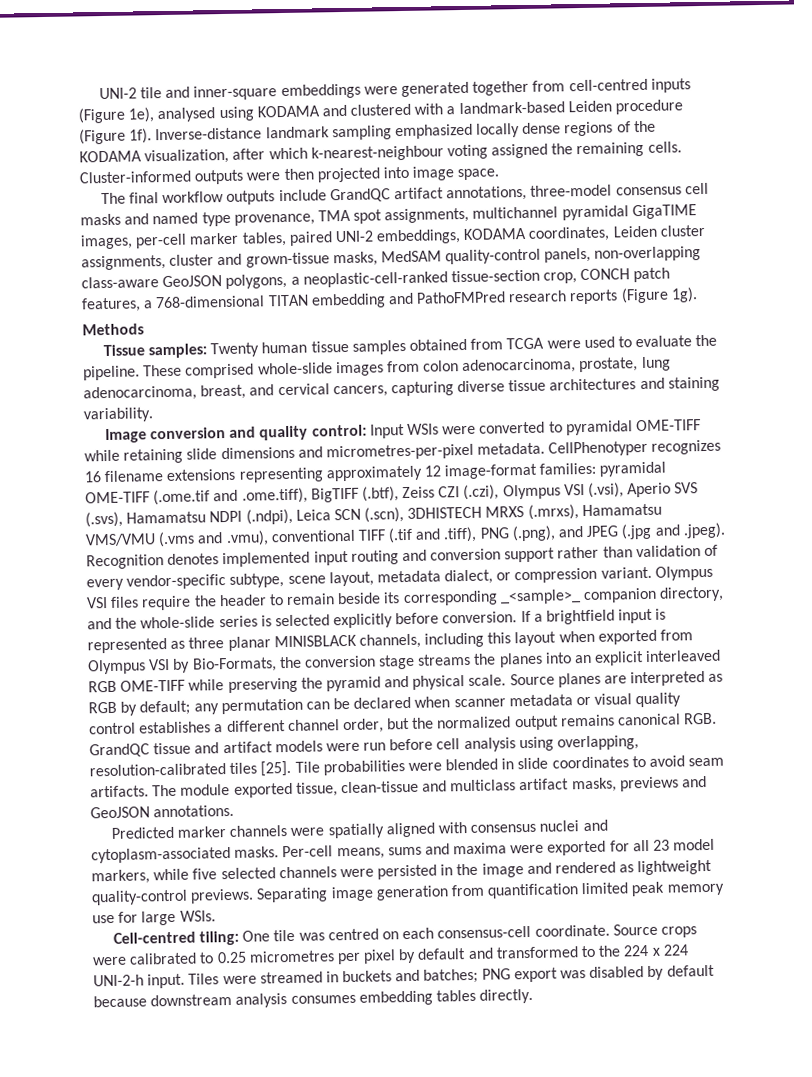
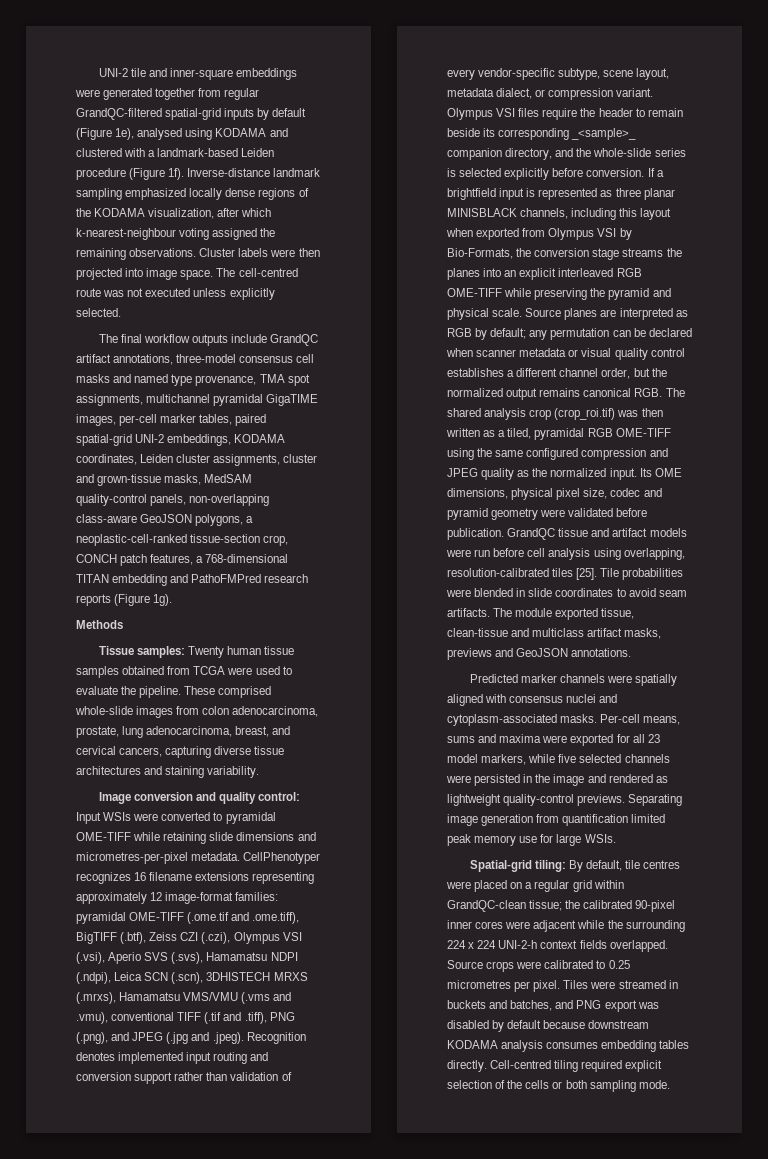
- UNI-2 tile and inner-square embeddings were generated together from cell-centred inputs (Figure 1e), analysed using KODAMA and clustered with a landmark-based Leiden procedure (Figure 1f).
+ UNI-2 tile and inner-square embeddings were generated together from regular GrandQC-filtered spatial-grid inputs by default (Figure 1e), analysed using KODAMA and clustered with a landmark-based Leiden procedure (Figure 1f).
- Inverse-distance landmark sampling emphasized locally dense regions of the KODAMA visualization, after which k-nearest-neighbour voting assigned the remaining cells. Cluster-informed outputs were then projected into image space.
+ Inverse-distance landmark sampling emphasized locally dense regions of the KODAMA visualization, after which k-nearest-neighbour voting assigned the remaining observations. Cluster labels were then projected into image space. The cell-centred route was not executed unless explicitly selected.
- The final workflow outputs include GrandQC artifact annotations, three-model consensus cell masks and named type provenance, TMA spot assignments, multichannel pyramidal GigaTIME images, per-cell marker tables, paired UNI-2 embeddings, KODAMA coordinates, Leiden cluster assignments, cluster and grown-tissue masks, MedSAM quality-control panels, non-overlapping class-aware GeoJSON polygons, a neoplastic-cell-ranked tissue-section crop, CONCH patch features, a 768-dimensional TITAN embedding and PathoFMPred research reports (Figure 1g).
+ The final workflow outputs include GrandQC artifact annotations, three-model consensus cell masks and named type provenance, TMA spot assignments, multichannel pyramidal GigaTIME images, per-cell marker tables, paired spatial-grid UNI-2 embeddings, KODAMA coordinates, Leiden cluster assignments, cluster and grown-tissue masks, MedSAM quality-control panels, non-overlapping class-aware GeoJSON polygons, a neoplastic-cell-ranked tissue-section crop, CONCH patch features, a 768-dimensional TITAN embedding and PathoFMPred research reports (Figure 1g).
- Source planes are interpreted as RGB by default; any permutation can be declared when scanner metadata or visual quality control establishes a different channel order, but the normalized output remains canonical RGB. GrandQC tissue and artifact models were run before cell analysis using overlapping, resolution-calibrated tiles [25].
+ Source planes are interpreted as RGB by default; any permutation can be declared when scanner metadata or visual quality control establishes a different channel order, but the normalized output remains canonical RGB. The shared analysis crop (crop_roi.tif) was then written as a tiled, pyramidal RGB OME-TIFF using the same configured compression and JPEG quality as the normalized input. Its OME dimensions, physical pixel size, codec and pyramid geometry were validated before publication. GrandQC tissue and artifact models were run before cell analysis using overlapping, resolution-calibrated tiles [25].
- Cell-centred tiling: One tile was centred on each consensus-cell coordinate.
+ Spatial-grid tiling: By default, tile centres were placed on a regular grid within GrandQC-clean tissue; the calibrated 90-pixel inner cores were adjacent while the surrounding 224 x 224 UNI-2-h context fields overlapped.
- Source crops were calibrated to 0.25 micrometres per pixel by default and transformed to the 224 x 224 UNI-2-h input.
+ Source crops were calibrated to 0.25 micrometres per pixel.
- Tiles were streamed in buckets and batches; PNG export was disabled by default because downstream analysis consumes embedding tables directly.
+ Tiles were streamed in buckets and batches, and PNG export was disabled by default because downstream KODAMA analysis consumes embedding tables directly.
+ Cell-centred tiling required explicit selection of the cells or both sampling mode.

